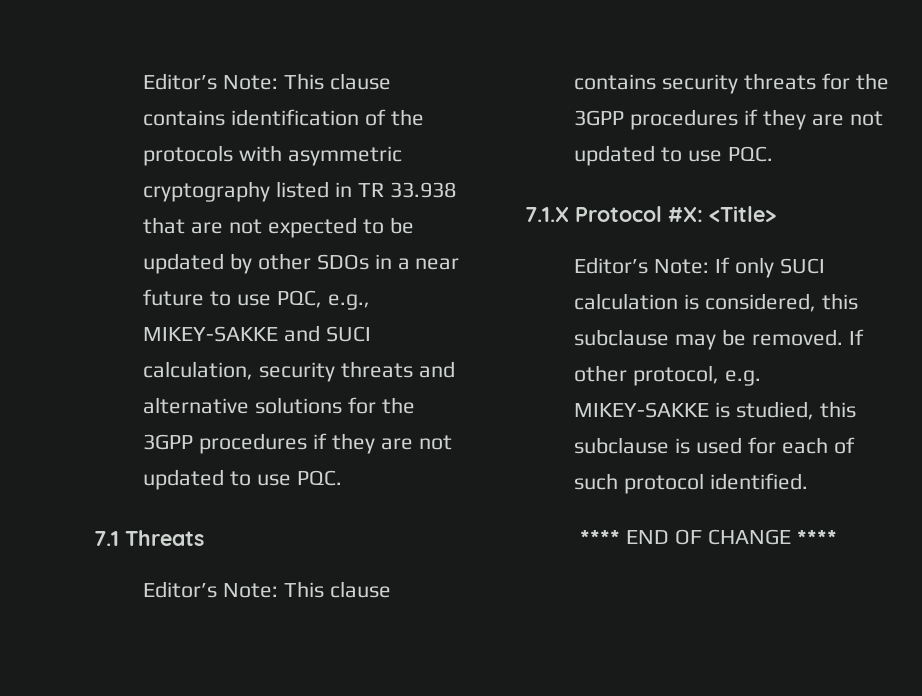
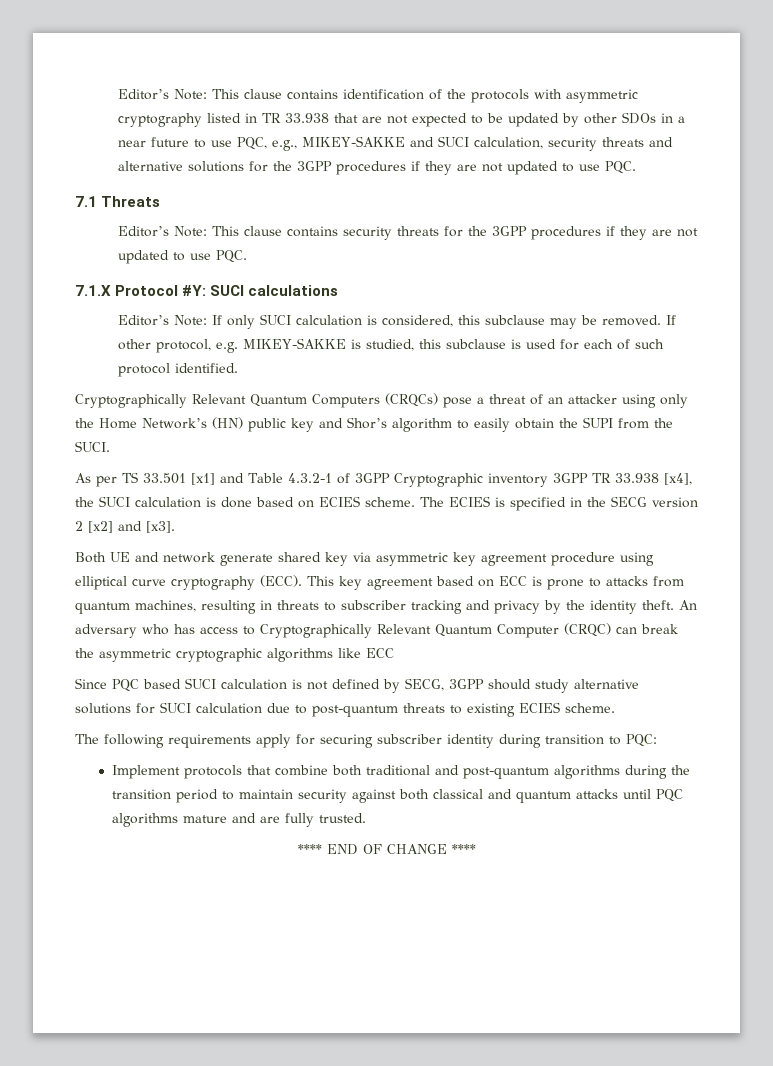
- 7.1.X Protocol #X: <Title>
+ 7.1.X Protocol #Y: SUCI calculations
+ Cryptographically Relevant Quantum Computers (CRQCs) pose a threat of an attacker using only the Home Network’s (HN) public key and Shor’s algorithm to easily obtain the SUPI from the SUCI.
+ As per TS 33.501 [x1] and Table 4.3.2-1 of 3GPP Cryptographic inventory 3GPP TR 33.938 [x4], the SUCI calculation is done based on ECIES scheme. The ECIES is specified in the SECG version 2 [x2] and [x3].
+ Both UE and network generate shared key via asymmetric key agreement procedure using elliptical curve cryptography (ECC). This key agreement based on ECC is prone to attacks from quantum machines, resulting in threats to subscriber tracking and privacy by the identity theft. An adversary who has access to Cryptographically Relevant Quantum Computer (CRQC) can break the asymmetric cryptographic algorithms like ECC
+ Since PQC based SUCI calculation is not defined by SECG, 3GPP should study alternative solutions for SUCI calculation due to post-quantum threats to existing ECIES scheme.
+ The following requirements apply for securing subscriber identity during transition to PQC:
+ Implement protocols that combine both traditional and post-quantum algorithms during the transition period to maintain security against both classical and quantum attacks until PQC algorithms mature and are fully trusted.

